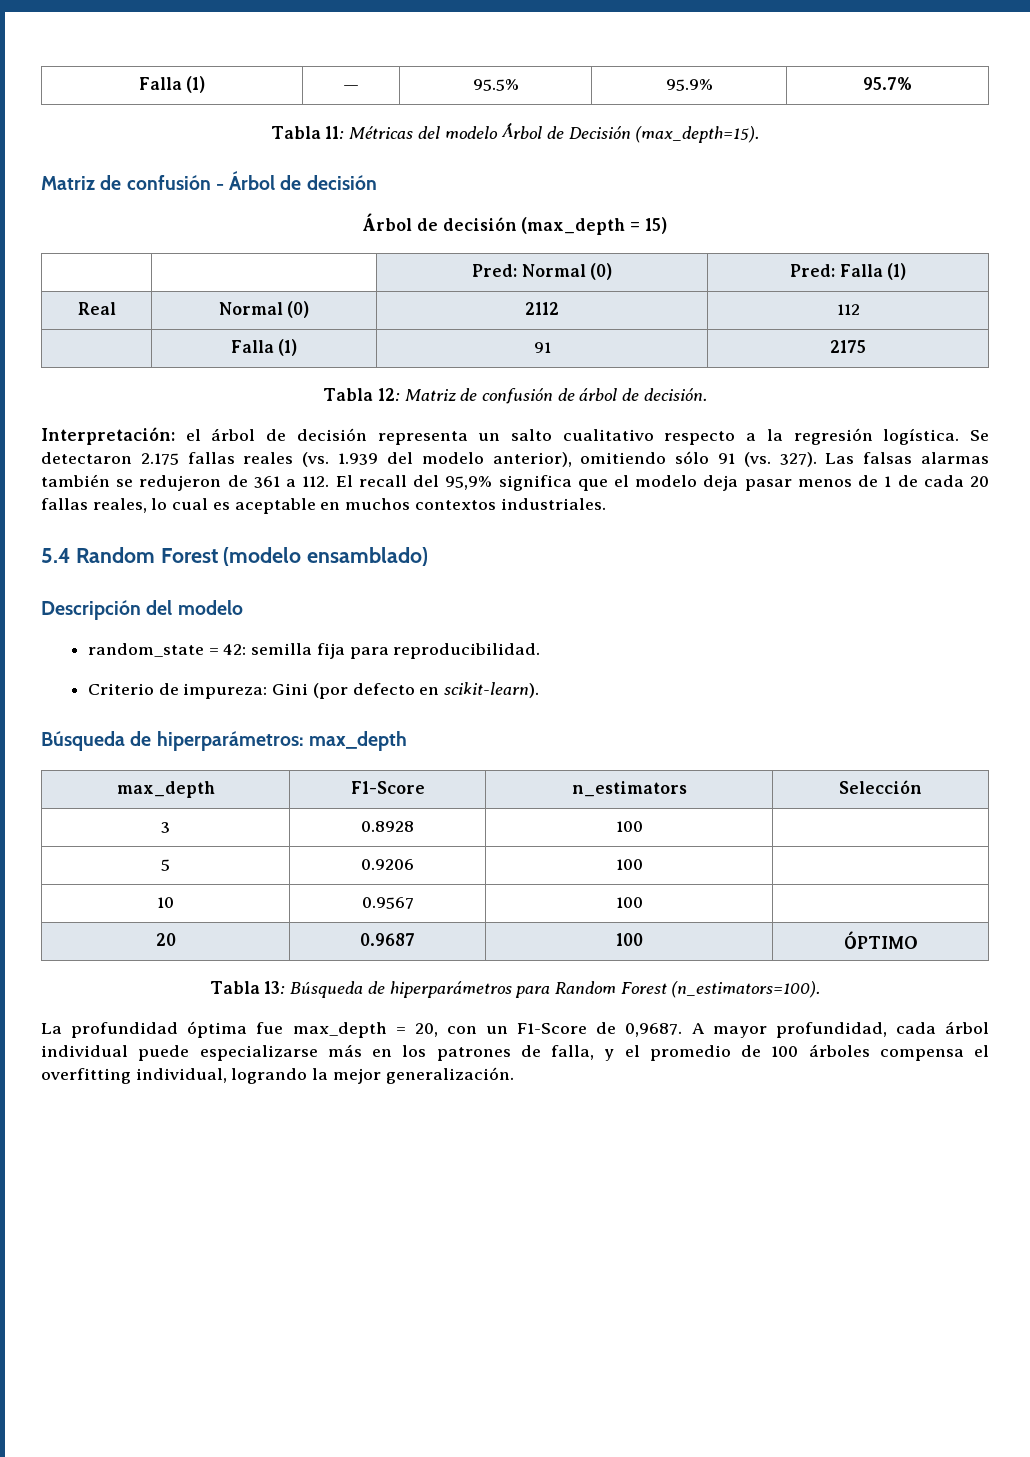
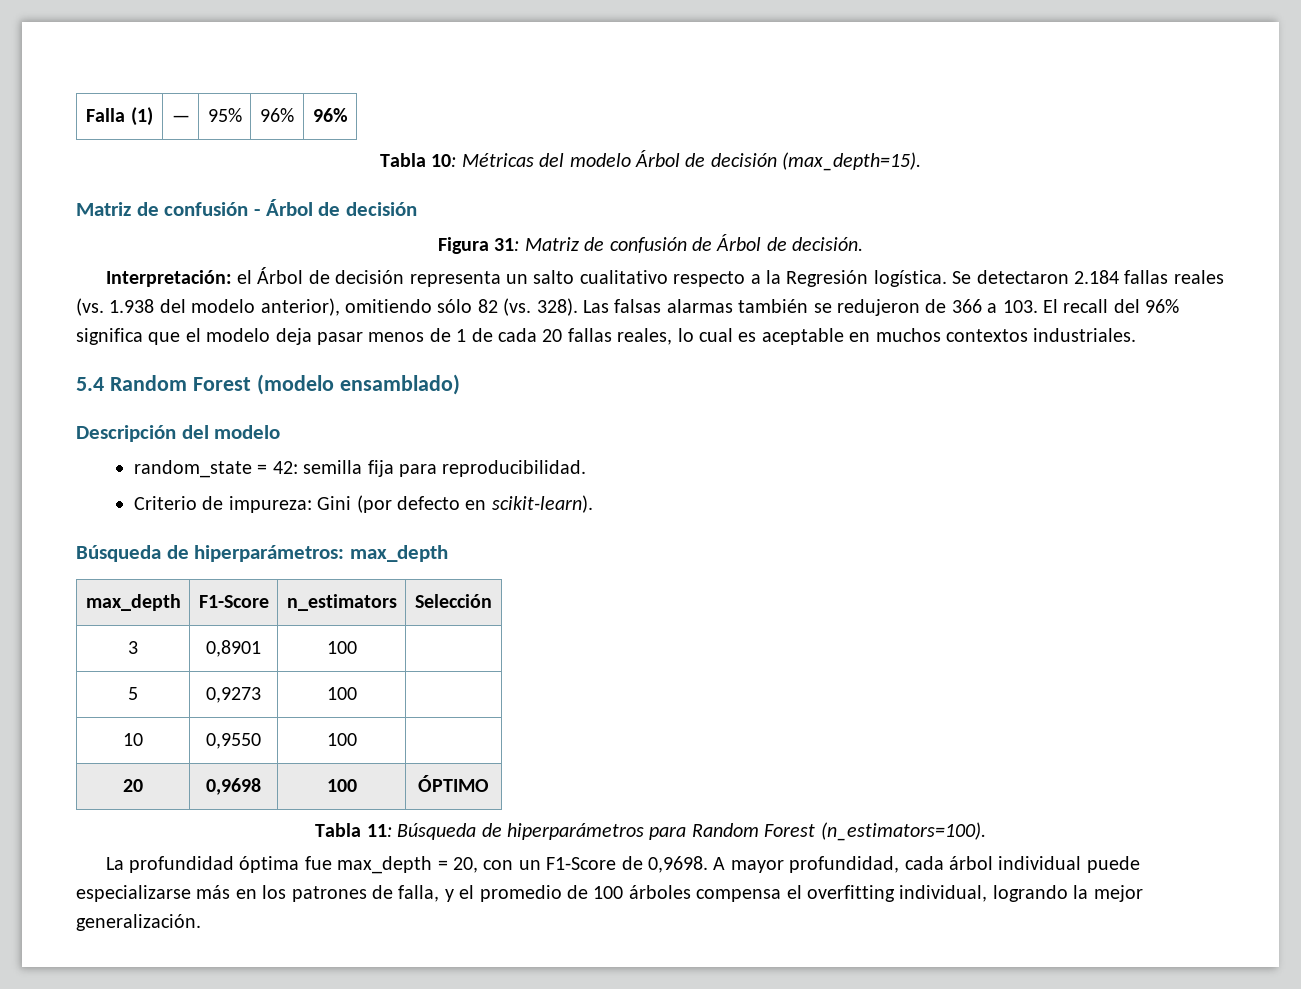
- Falla (1) | — | 95.5% | 95.9% | 95.7%
- Tabla 11: Métricas del modelo Árbol de Decisión (max_depth=15).
+ Falla (1) | — | 95% | 96% | 96%
+ Tabla 10: Métricas del modelo Árbol de decisión (max_depth=15).
- Árbol de decisión (max_depth = 15)
- | | Pred: Normal (0) | Pred: Falla (1)
- Real | Normal (0) | 2112 | 112
- | Falla (1) | 91 | 2175
- Tabla 12: Matriz de confusión de árbol de decisión.
+ Figura 31: Matriz de confusión de Árbol de decisión.
- Interpretación: el árbol de decisión representa un salto cualitativo respecto a la regresión logística.
+ Interpretación: el Árbol de decisión representa un salto cualitativo respecto a la Regresión logística.
- Se detectaron 2.175 fallas reales (vs. 1.939 del modelo anterior), omitiendo sólo 91 (vs. 327).
+ Se detectaron 2.184 fallas reales (vs. 1.938 del modelo anterior), omitiendo sólo 82 (vs. 328).
- Las falsas alarmas también se redujeron de 361 a 112. El recall del 95,9% significa que el modelo deja pasar menos de 1 de cada 20 fallas reales, lo cual es aceptable en muchos contextos industriales.
+ Las falsas alarmas también se redujeron de 366 a 103. El recall del 96% significa que el modelo deja pasar menos de 1 de cada 20 fallas reales, lo cual es aceptable en muchos contextos industriales.
- 3 | 0.8928 | 100 |
+ 3 | 0,8901 | 100 |
- 5 | 0.9206 | 100 |
+ 5 | 0,9273 | 100 |
- 10 | 0.9567 | 100 |
+ 10 | 0,9550 | 100 |
- 20 | 0.9687 | 100 | ÓPTIMO
+ 20 | 0,9698 | 100 | ÓPTIMO
- Tabla 13: Búsqueda de hiperparámetros para Random Forest (n_estimators=100).
+ Tabla 11: Búsqueda de hiperparámetros para Random Forest (n_estimators=100).
- La profundidad óptima fue max_depth = 20, con un F1-Score de 0,9687.
+ La profundidad óptima fue max_depth = 20, con un F1-Score de 0,9698.

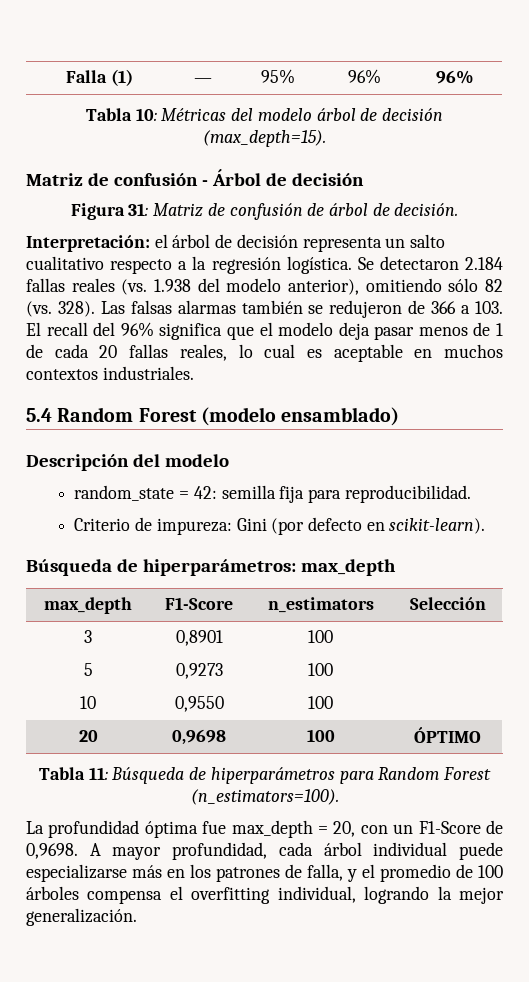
- Tabla 10: Métricas del modelo Árbol de decisión (max_depth=15).
+ Tabla 10: Métricas del modelo árbol de decisión (max_depth=15).
- Figura 31: Matriz de confusión de Árbol de decisión.
+ Figura 31: Matriz de confusión de árbol de decisión.
- Interpretación: el Árbol de decisión representa un salto cualitativo respecto a la Regresión logística.
+ Interpretación: el árbol de decisión representa un salto cualitativo respecto a la regresión logística.

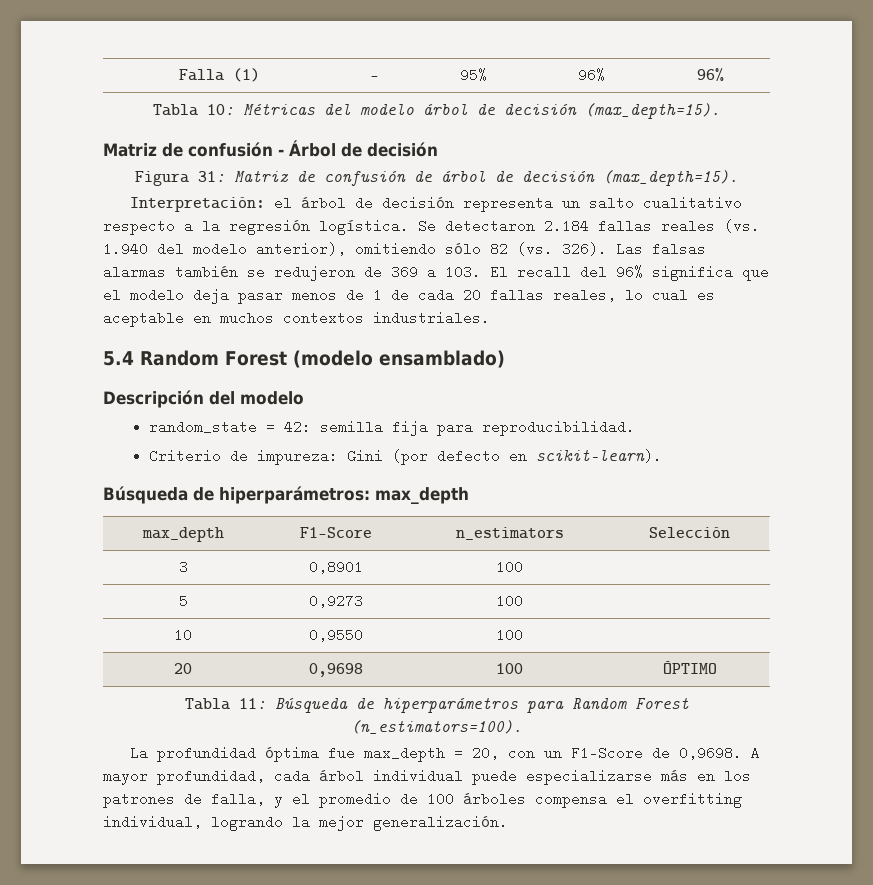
- Figura 31: Matriz de confusión de árbol de decisión.
+ Figura 31: Matriz de confusión de árbol de decisión (max_depth=15).
- Se detectaron 2.184 fallas reales (vs. 1.938 del modelo anterior), omitiendo sólo 82 (vs. 328).
+ Se detectaron 2.184 fallas reales (vs. 1.940 del modelo anterior), omitiendo sólo 82 (vs. 326).
- Las falsas alarmas también se redujeron de 366 a 103. El recall del 96% significa que el modelo deja pasar menos de 1 de cada 20 fallas reales, lo cual es aceptable en muchos contextos industriales.
+ Las falsas alarmas también se redujeron de 369 a 103. El recall del 96% significa que el modelo deja pasar menos de 1 de cada 20 fallas reales, lo cual es aceptable en muchos contextos industriales.

